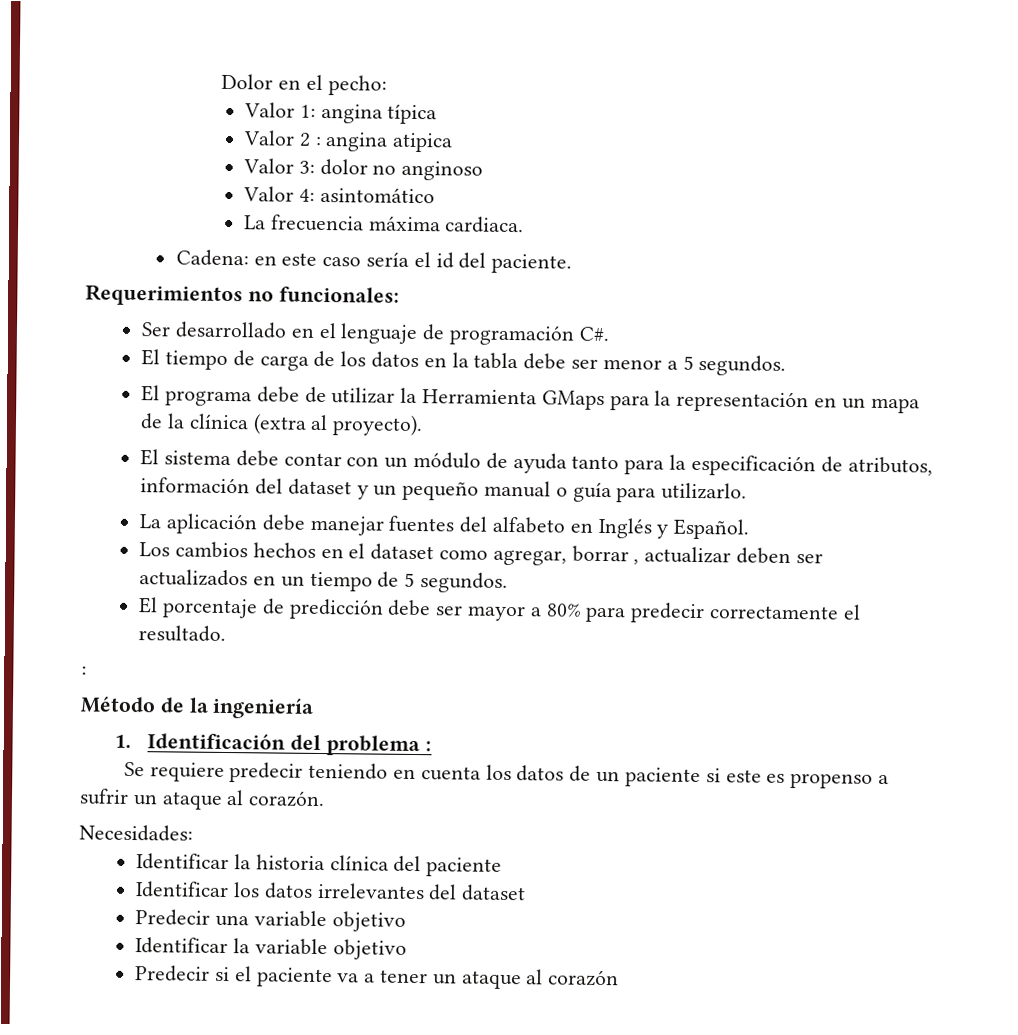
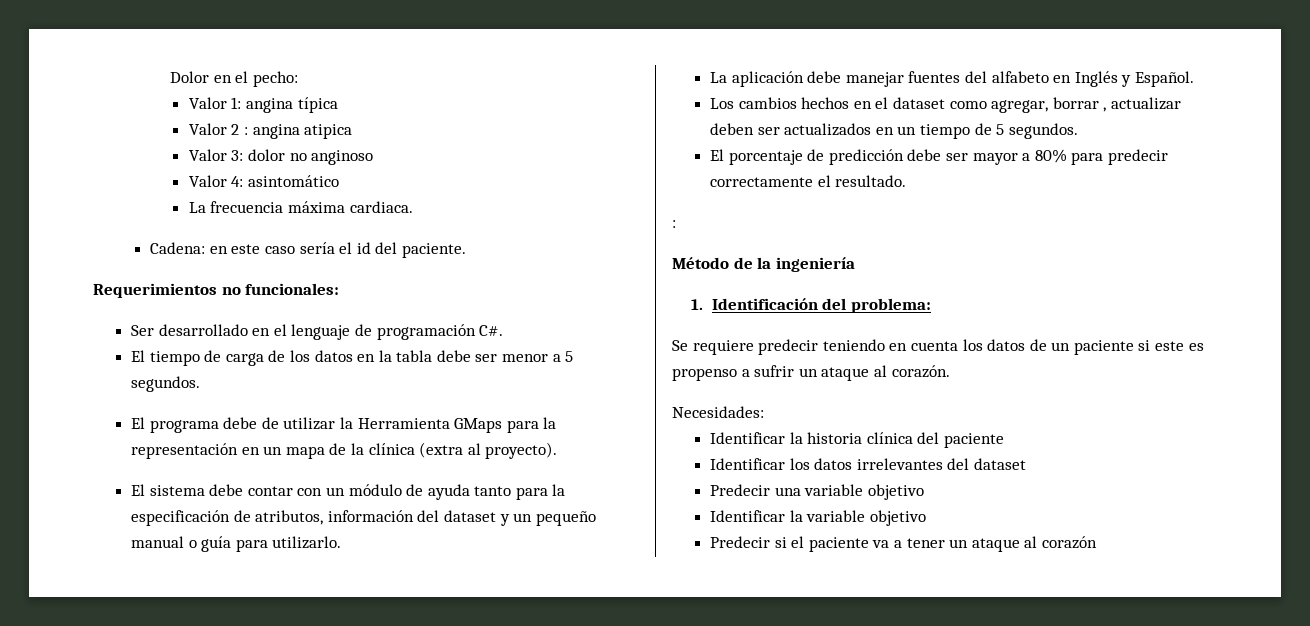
- 1. Identificación del problema :
+ 1. Identificación del problema:

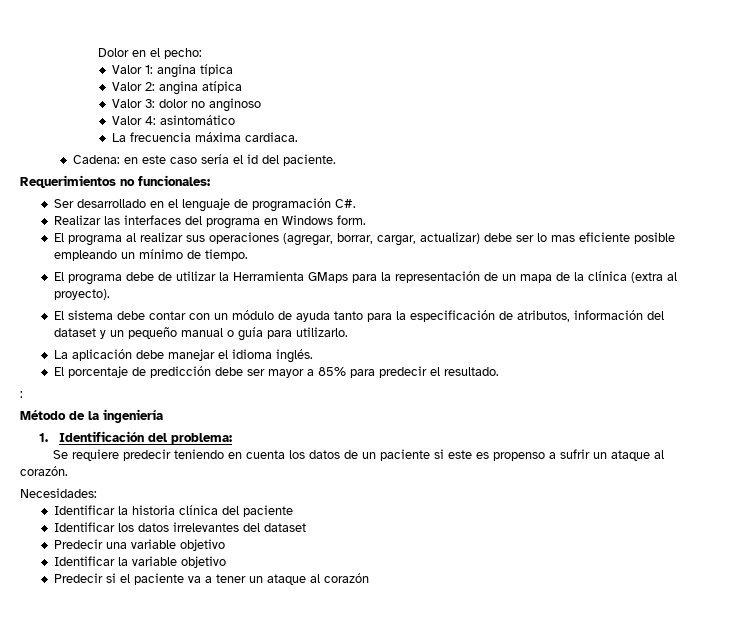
- Valor 2 : angina atipica
+ Valor 2: angina atípica
- El tiempo de carga de los datos en la tabla debe ser menor a 5 segundos.
+ Realizar las interfaces del programa en Windows form.
+ El programa al realizar sus operaciones (agregar, borrar, cargar, actualizar) debe ser lo mas eficiente posible empleando un mínimo de tiempo.
- El programa debe de utilizar la Herramienta GMaps para la representación en un mapa de la clínica (extra al proyecto).
+ El programa debe de utilizar la Herramienta GMaps para la representación de un mapa de la clínica (extra al proyecto).
- La aplicación debe manejar fuentes del alfabeto en Inglés y Español.
- Los cambios hechos en el dataset como agregar, borrar , actualizar deben ser actualizados en un tiempo de 5 segundos.
+ La aplicación debe manejar el idioma inglés.
- El porcentaje de predicción debe ser mayor a 80% para predecir correctamente el resultado.
+ El porcentaje de predicción debe ser mayor a 85% para predecir el resultado.

